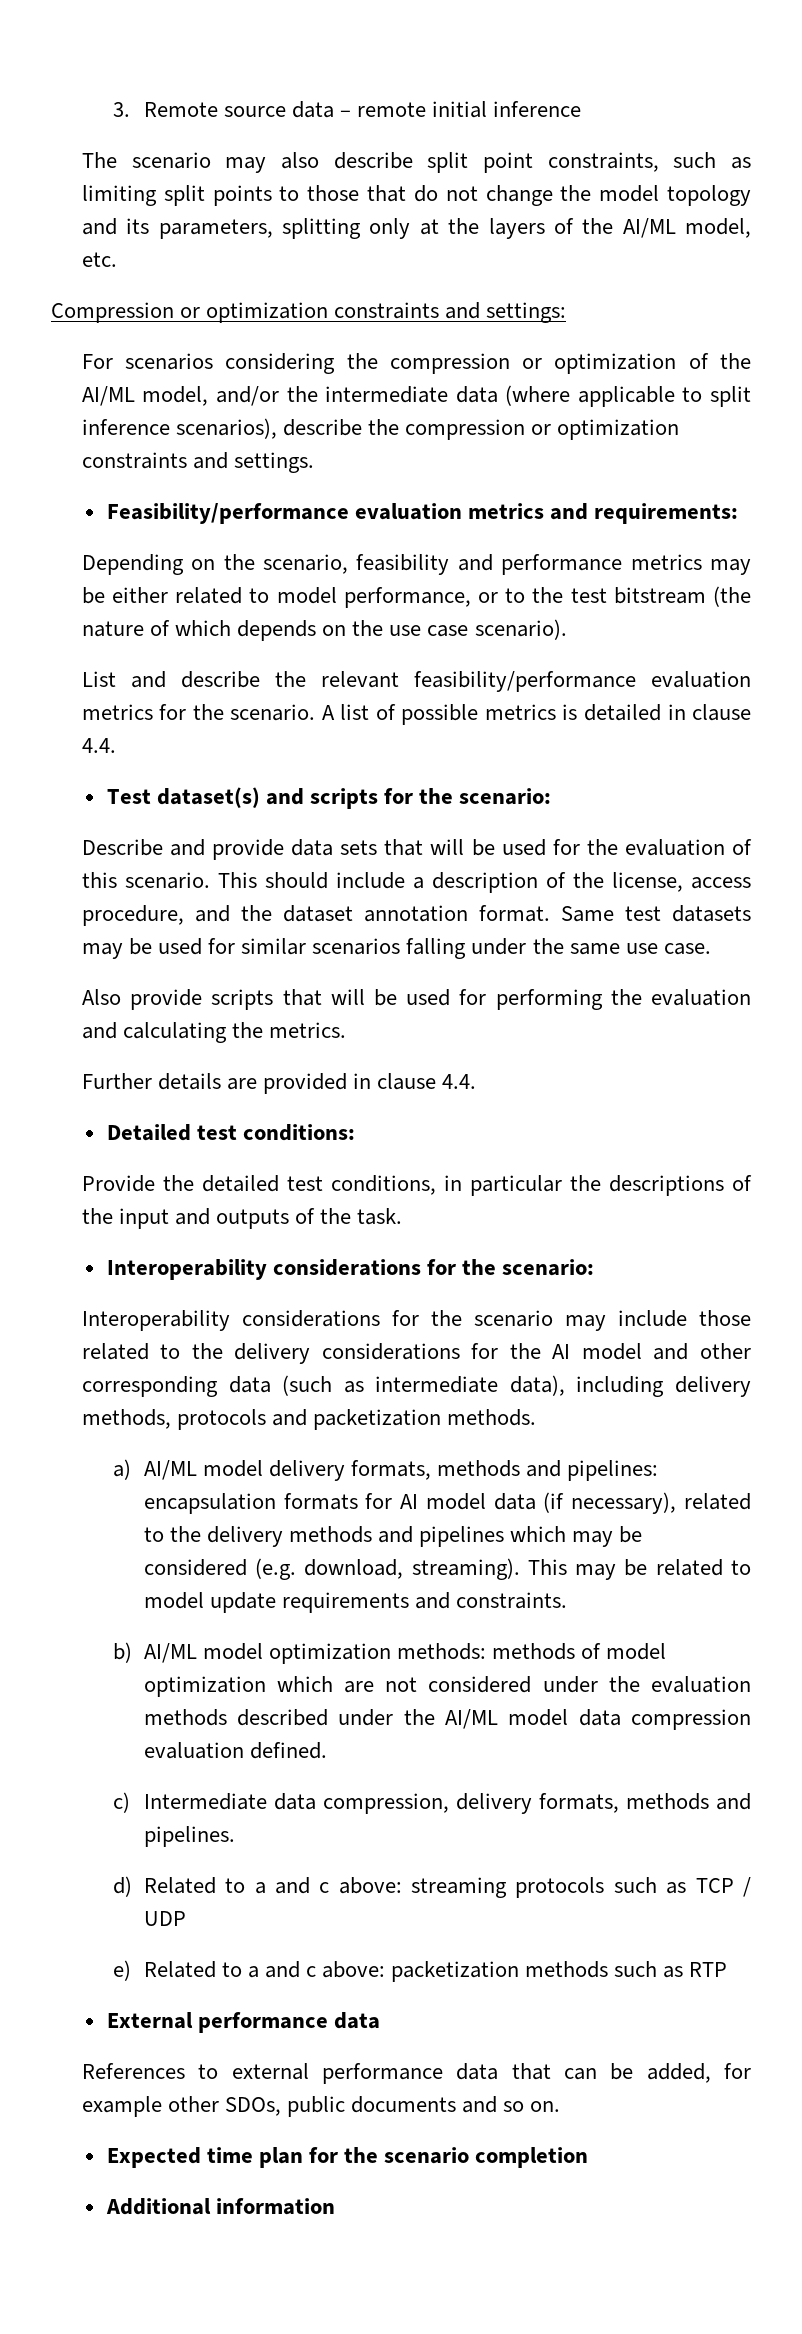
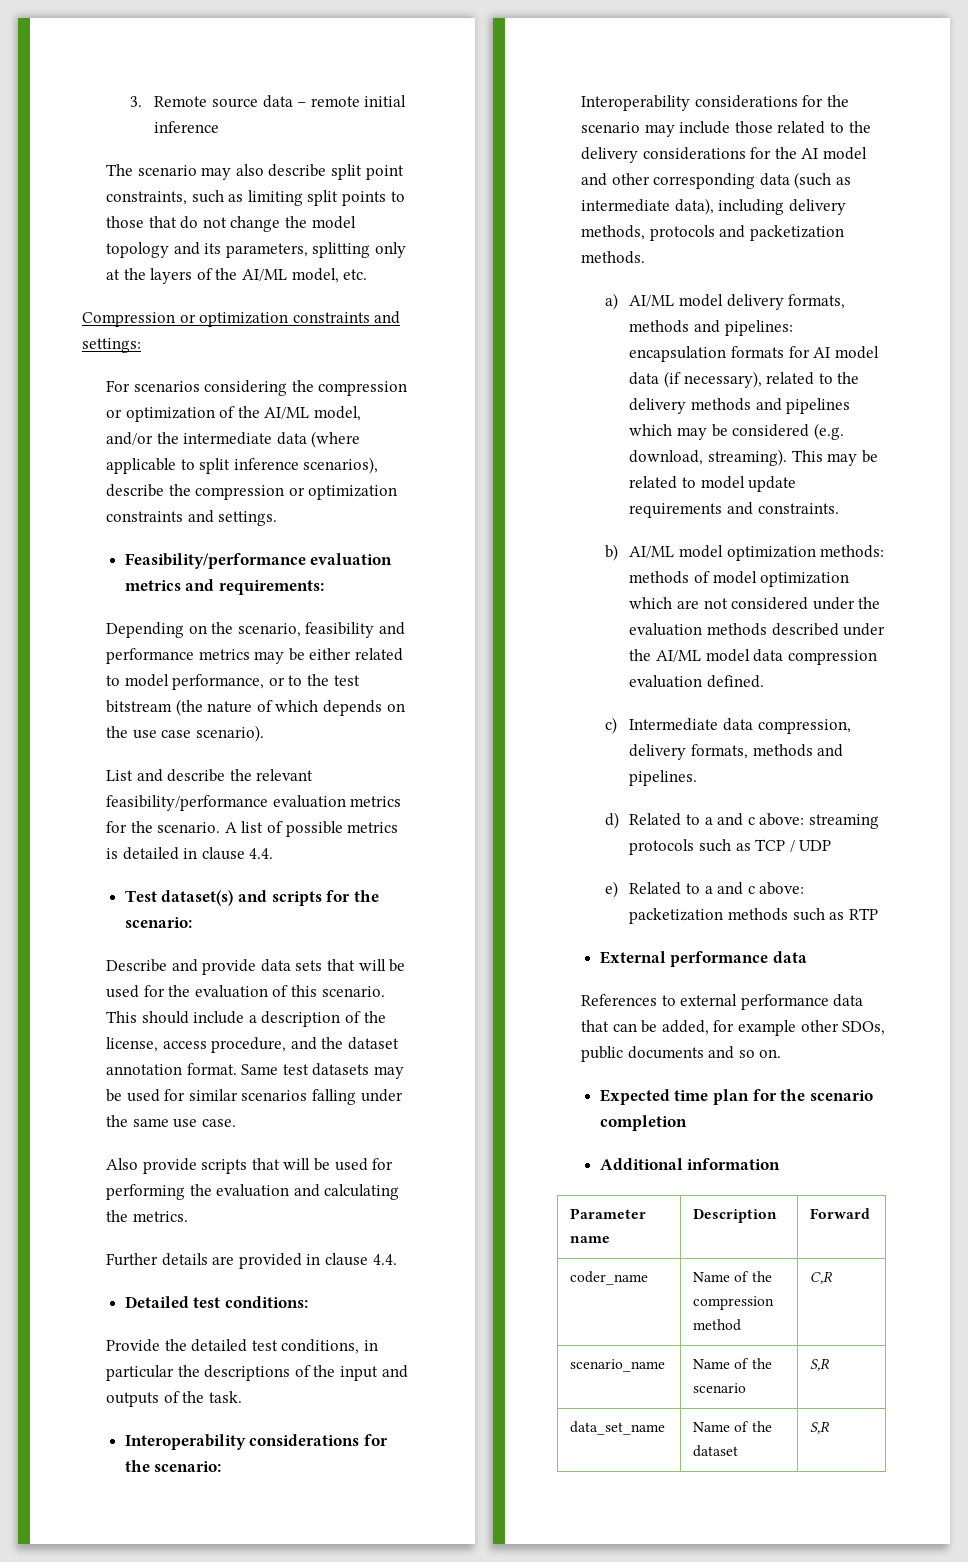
+ Parameter name | Description | Forward
+ coder_name | Name of the compression method | C,R
+ scenario_name | Name of the scenario | S,R
+ data_set_name | Name of the dataset | S,R

